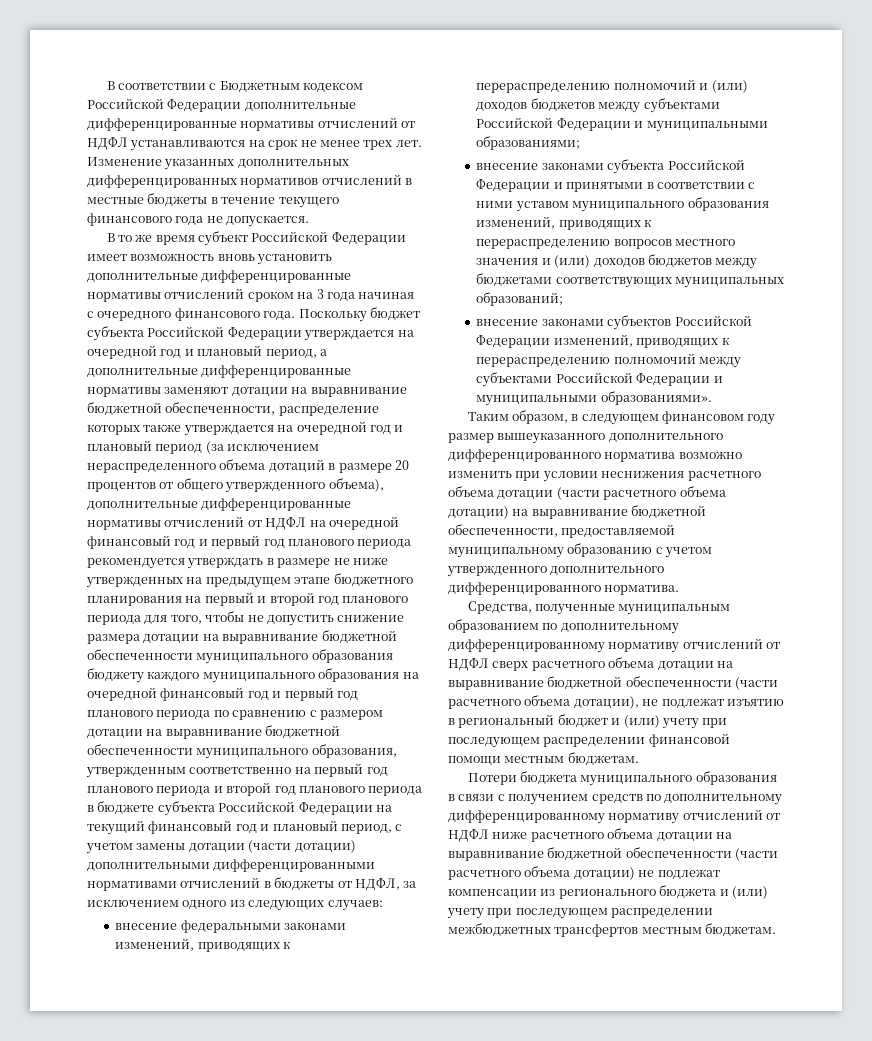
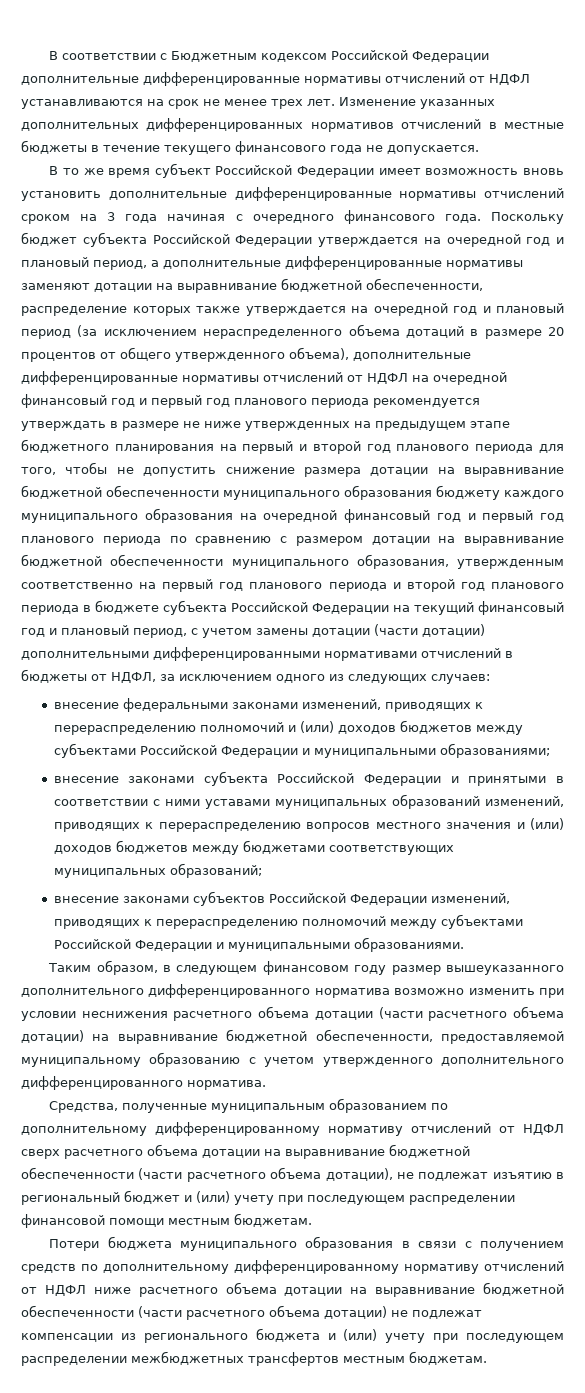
- внесение законами субъекта Российской Федерации и принятыми в соответствии с ними уставом муниципального образования изменений, приводящих к перераспределению вопросов местного значения и (или) доходов бюджетов между бюджетами соответствующих муниципальных образований;
+ внесение законами субъекта Российской Федерации и принятыми в соответствии с ними уставами муниципальных образований изменений, приводящих к перераспределению вопросов местного значения и (или) доходов бюджетов между бюджетами соответствующих муниципальных образований;
- внесение законами субъектов Российской Федерации изменений, приводящих к перераспределению полномочий между субъектами Российской Федерации и муниципальными образованиями».
+ внесение законами субъектов Российской Федерации изменений, приводящих к перераспределению полномочий между субъектами Российской Федерации и муниципальными образованиями.

